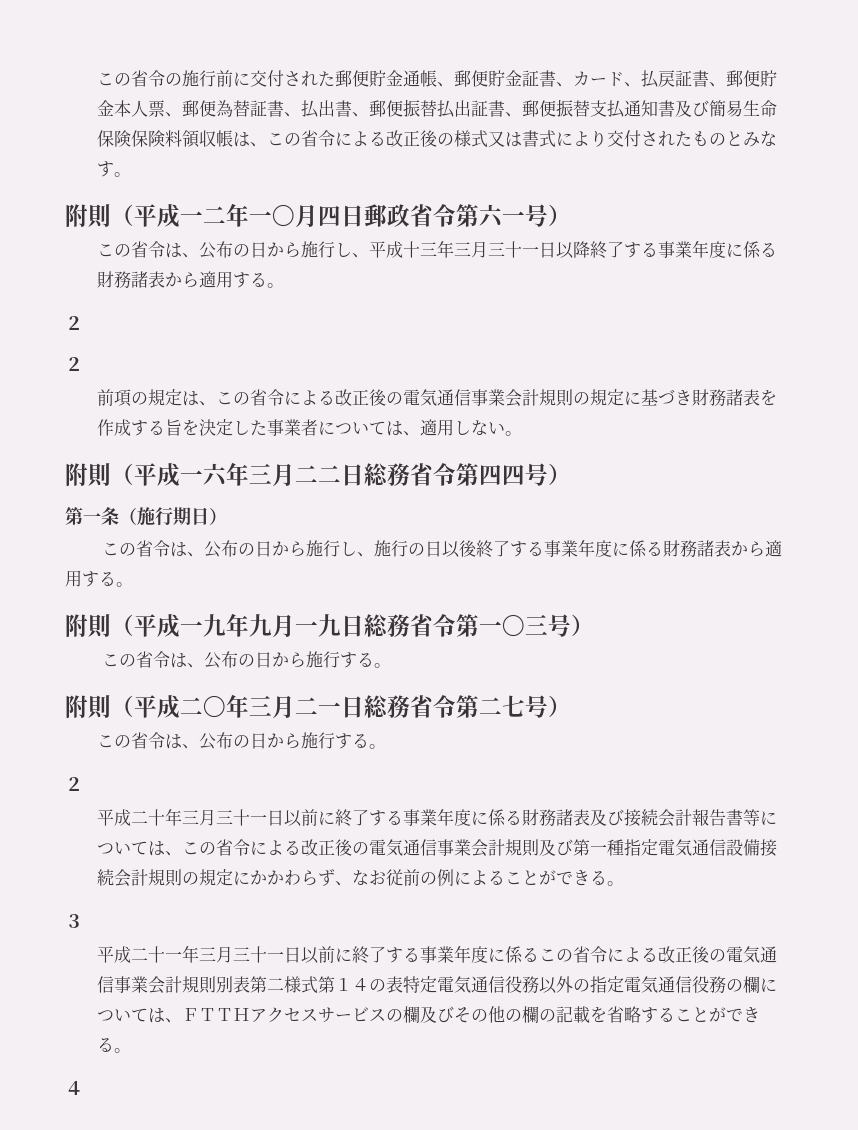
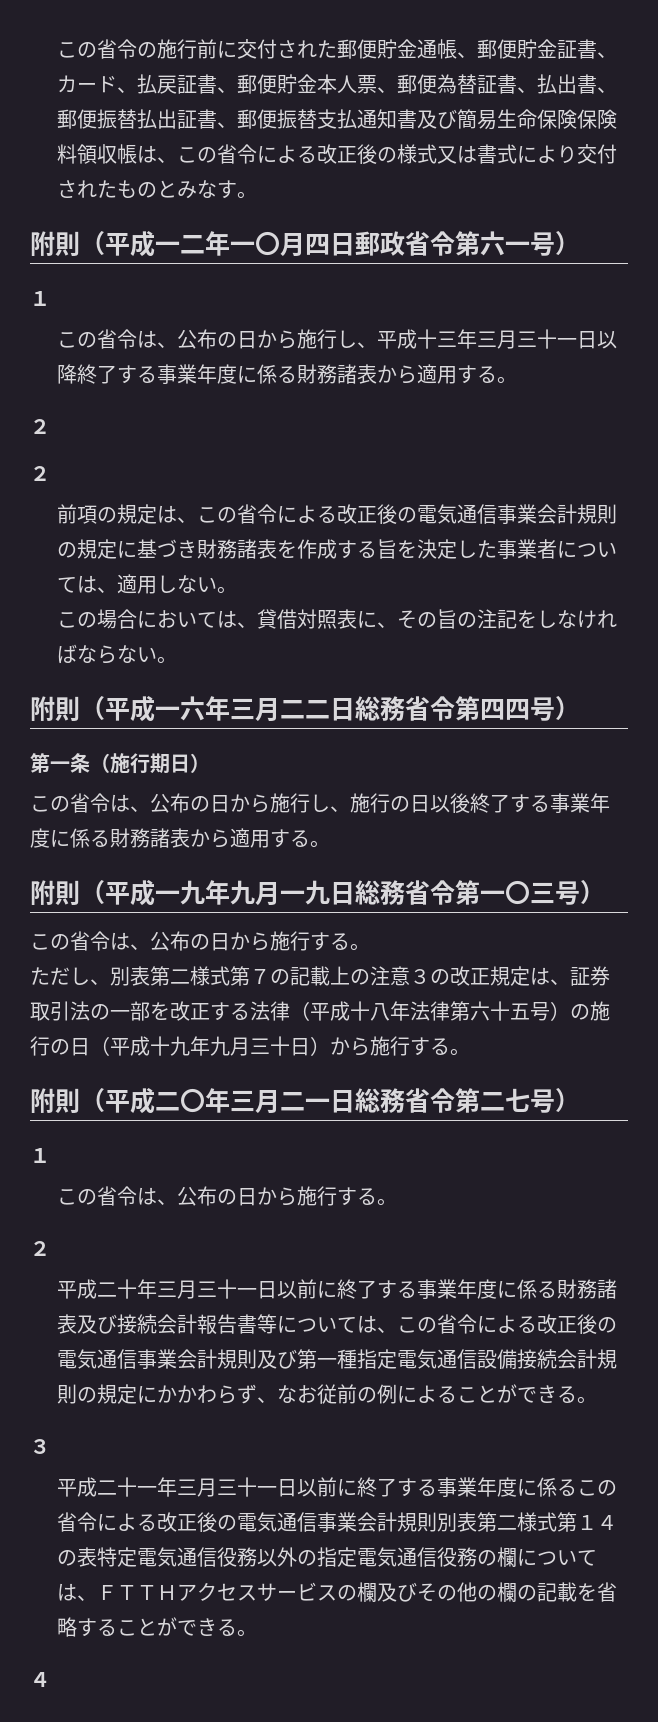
  附則（平成一二年一〇月四日郵政省令第六一号）
+ １
+ この場合においては、貸借対照表に、その旨の注記をしなければならない。
+ ただし、別表第二様式第７の記載上の注意３の改正規定は、証券取引法の一部を改正する法律（平成十八年法律第六十五号）の施行の日（平成十九年九月三十日）から施行する。
  附則（平成二〇年三月二一日総務省令第二七号）
+ １

